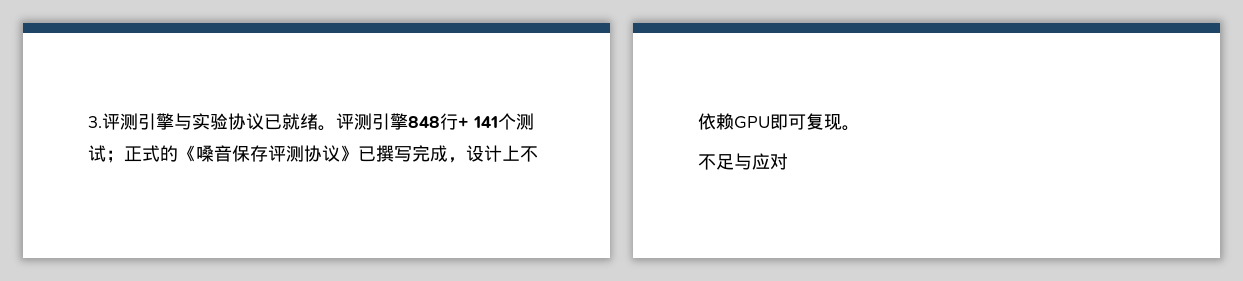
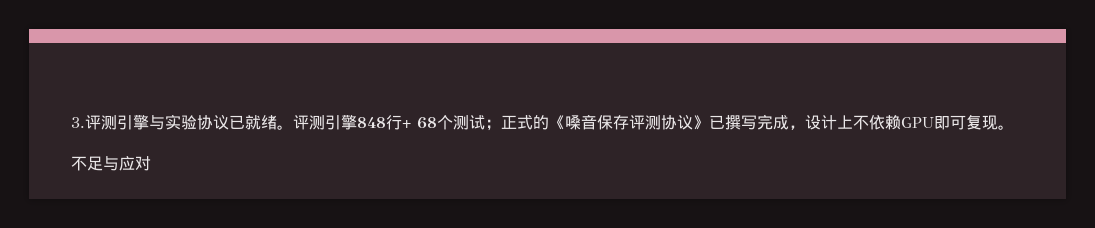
- 评测引擎848行+ 141个测试；正式的《嗓音保存评测协议》已撰写完成，设计上不依赖GPU即可复现。
+ 评测引擎848行+ 68个测试；正式的《嗓音保存评测协议》已撰写完成，设计上不依赖GPU即可复现。

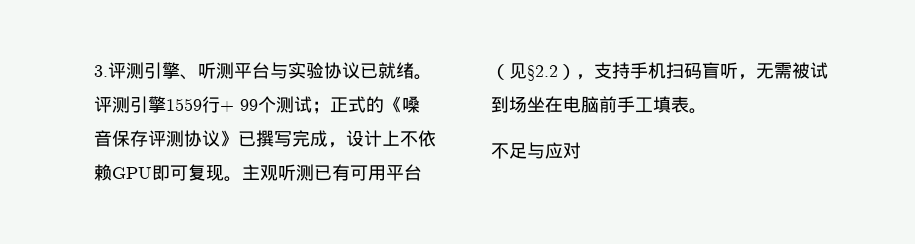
- 3.评测引擎与实验协议已就绪。
+ 3.评测引擎、听测平台与实验协议已就绪。
- 评测引擎848行+ 68个测试；正式的《嗓音保存评测协议》已撰写完成，设计上不依赖GPU即可复现。
+ 评测引擎1559行+ 99个测试；正式的《嗓音保存评测协议》已撰写完成，设计上不依赖GPU即可复现。主观听测已有可用平台（见§2.2），支持手机扫码盲听，无需被试到场坐在电脑前手工填表。

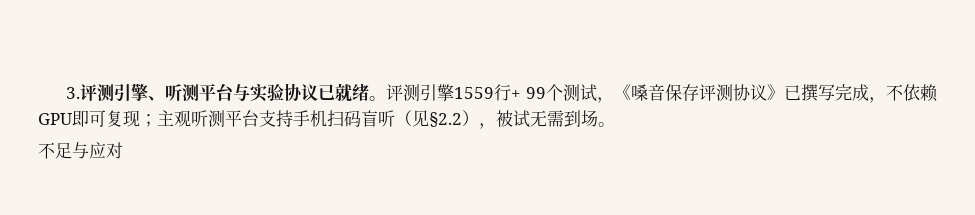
- 评测引擎1559行+ 99个测试；正式的《嗓音保存评测协议》已撰写完成，设计上不依赖GPU即可复现。主观听测已有可用平台（见§2.2），支持手机扫码盲听，无需被试到场坐在电脑前手工填表。
+ 评测引擎1559行+ 99个测试，《嗓音保存评测协议》已撰写完成，不依赖GPU即可复现；主观听测平台支持手机扫码盲听（见§2.2），被试无需到场。

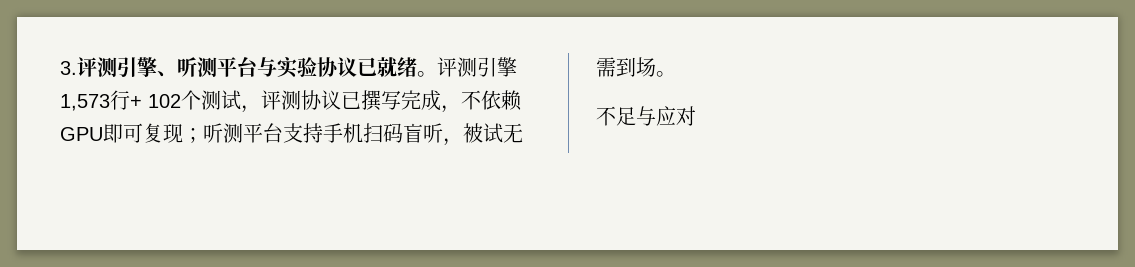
- 评测引擎1559行+ 99个测试，《嗓音保存评测协议》已撰写完成，不依赖GPU即可复现；主观听测平台支持手机扫码盲听（见§2.2），被试无需到场。
+ 评测引擎1,573行+ 102个测试，评测协议已撰写完成，不依赖GPU即可复现；听测平台支持手机扫码盲听，被试无需到场。

